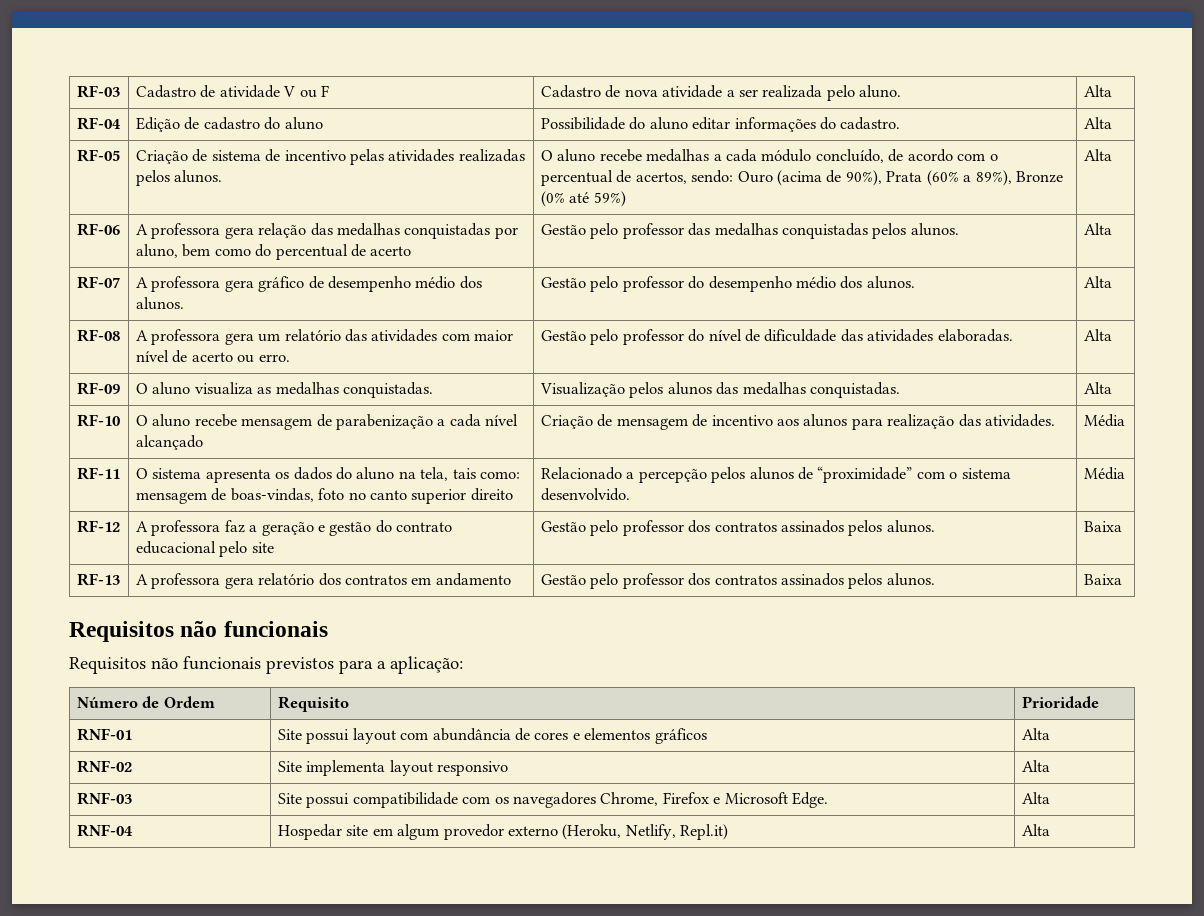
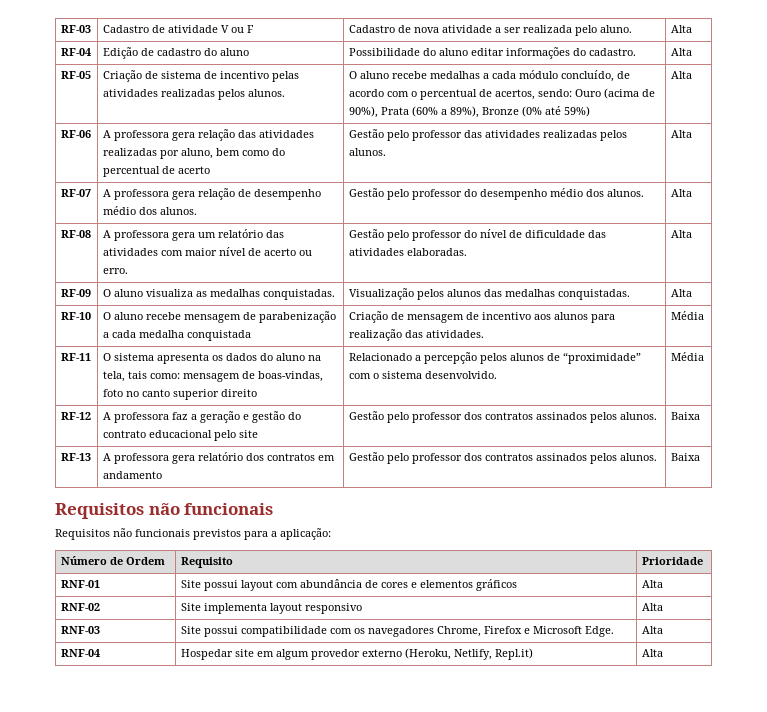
- RF-06 | A professora gera relação das medalhas conquistadas por aluno, bem como do percentual de acerto | Gestão pelo professor das medalhas conquistadas pelos alunos. | Alta
+ RF-06 | A professora gera relação das atividades realizadas por aluno, bem como do percentual de acerto | Gestão pelo professor das atividades realizadas pelos alunos. | Alta
- RF-07 | A professora gera gráfico de desempenho médio dos alunos. | Gestão pelo professor do desempenho médio dos alunos. | Alta
+ RF-07 | A professora gera relação de desempenho médio dos alunos. | Gestão pelo professor do desempenho médio dos alunos. | Alta
- RF-10 | O aluno recebe mensagem de parabenização a cada nível alcançado | Criação de mensagem de incentivo aos alunos para realização das atividades. | Média
+ RF-10 | O aluno recebe mensagem de parabenização a cada medalha conquistada | Criação de mensagem de incentivo aos alunos para realização das atividades. | Média

